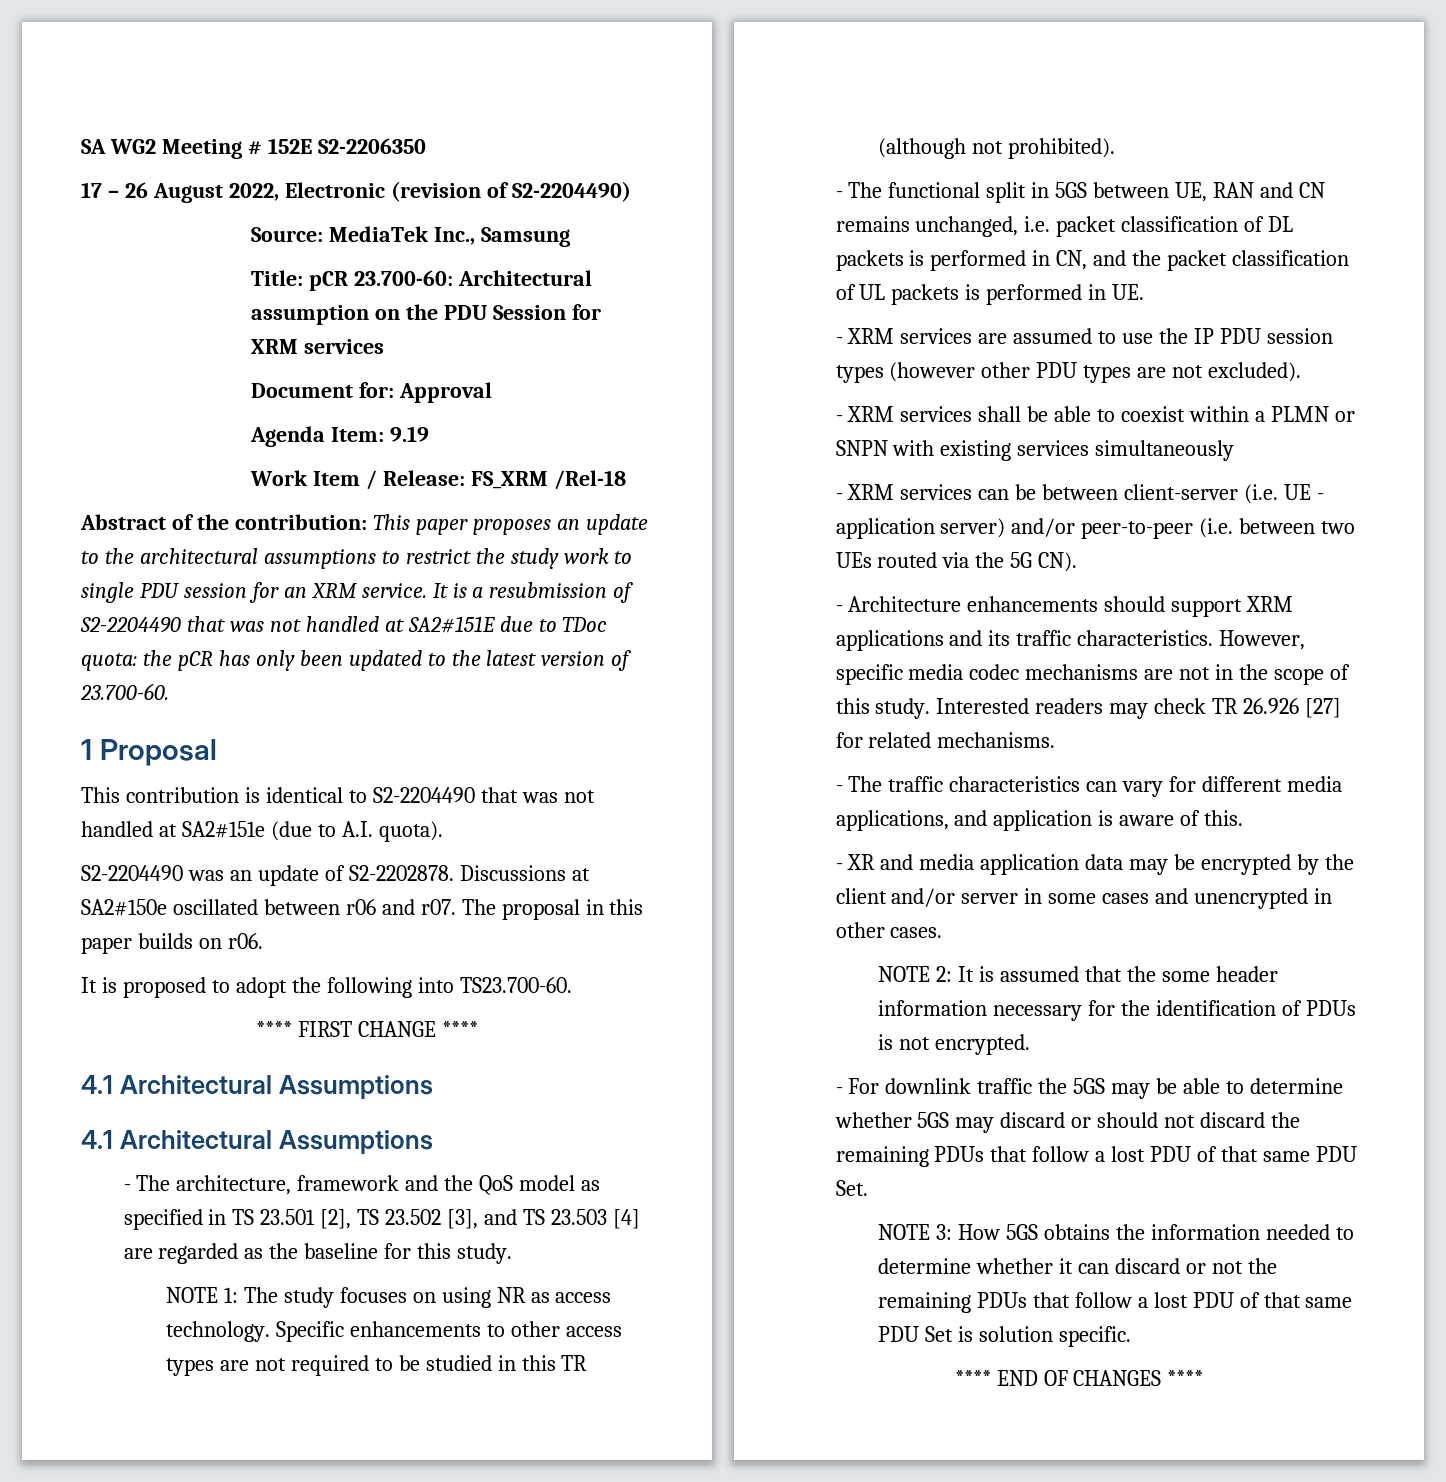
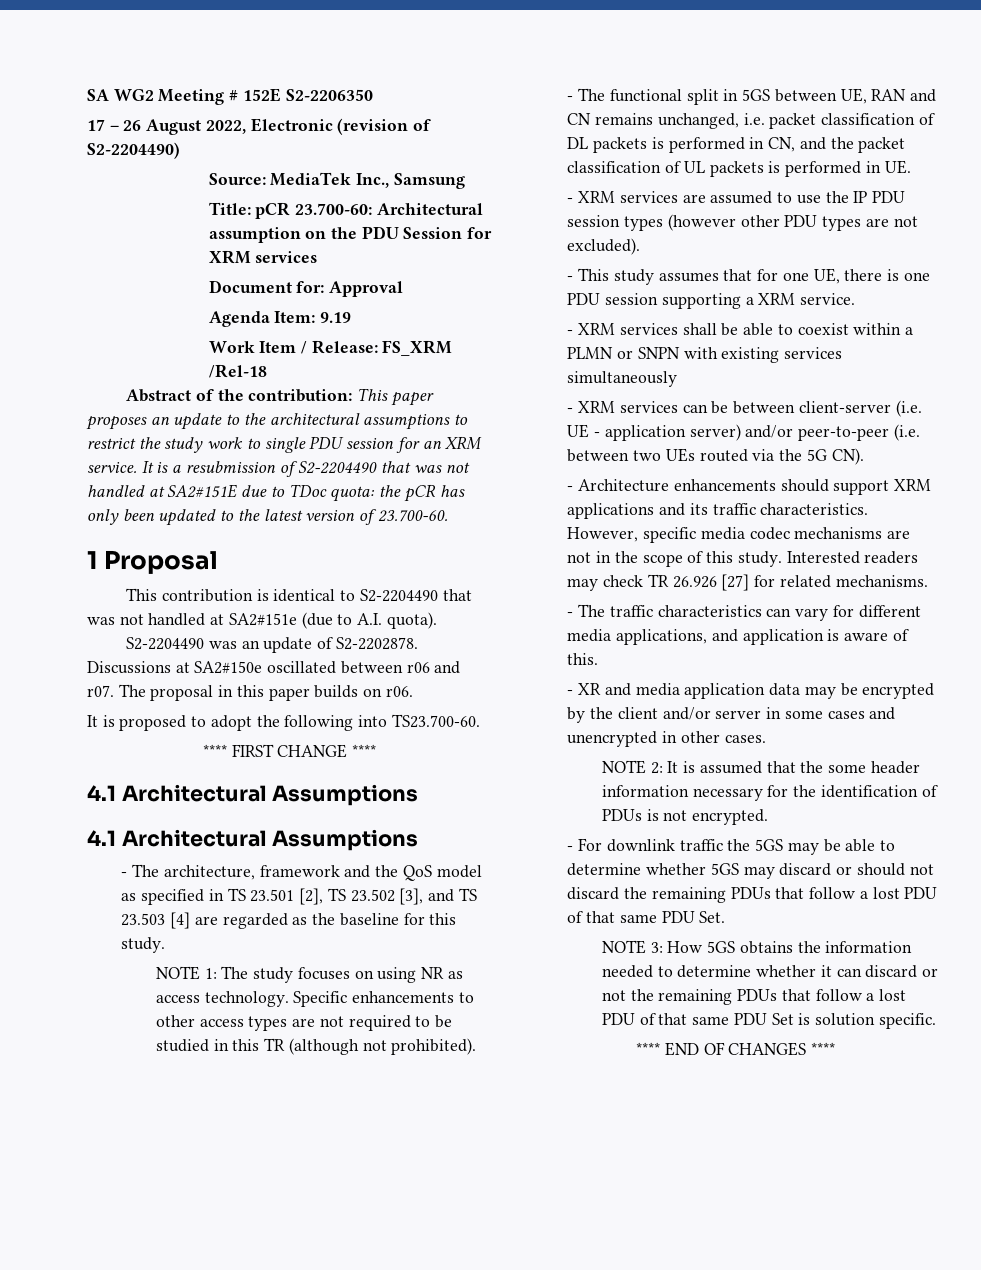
+ - This study assumes that for one UE, there is one PDU session supporting a XRM service.

